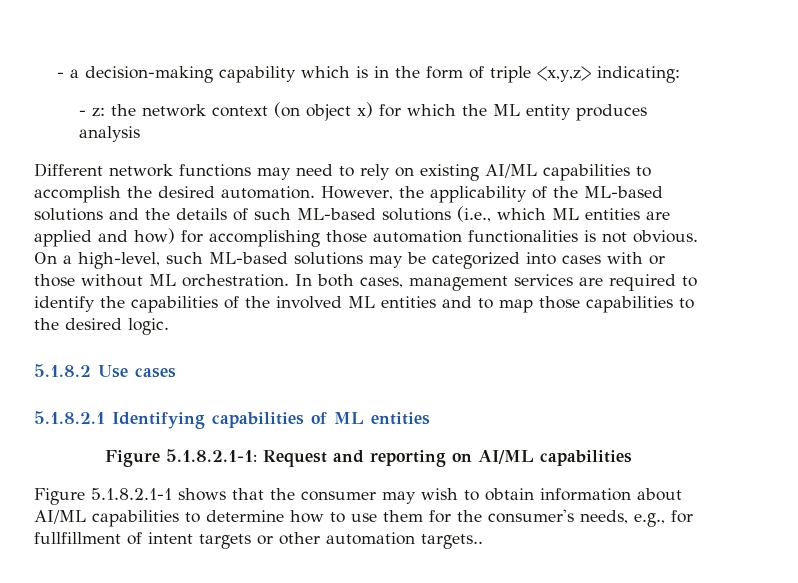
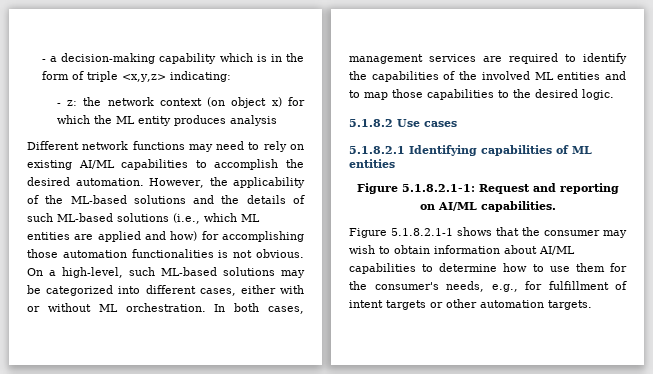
- On a high-level, such ML-based solutions may be categorized into cases with or those without ML orchestration.
+ On a high-level, such ML-based solutions may be categorized into different cases, either with or without ML orchestration.
- Figure 5.1.8.2.1-1: Request and reporting on AI/ML capabilities
+ Figure 5.1.8.2.1-1: Request and reporting on AI/ML capabilities.
- Figure 5.1.8.2.1-1 shows that the consumer may wish to obtain information about AI/ML capabilities to determine how to use them for the consumer's needs, e.g., for fullfillment of intent targets or other automation targets..
+ Figure 5.1.8.2.1-1 shows that the consumer may wish to obtain information about AI/ML capabilities to determine how to use them for the consumer's needs, e.g., for fulfillment of intent targets or other automation targets.

